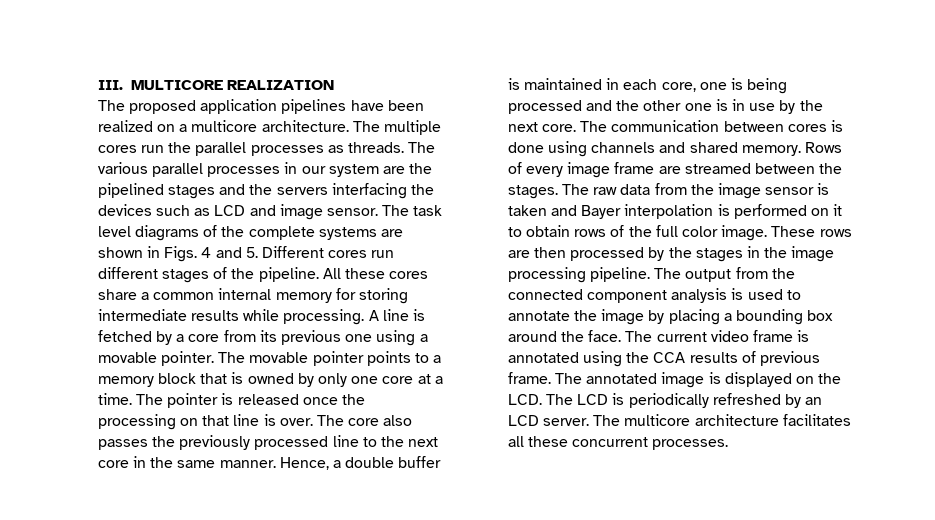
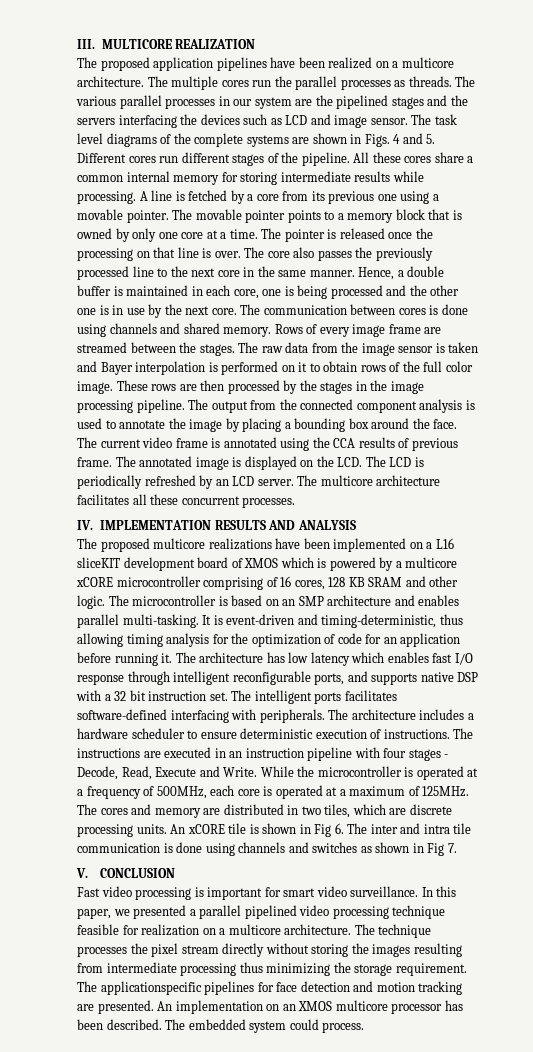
+ IV. IMPLEMENTATION RESULTS AND ANALYSIS
+ The proposed multicore realizations have been implemented on a L16 sliceKIT development board of XMOS which is powered by a multicore xCORE microcontroller comprising of 16 cores, 128 KB SRAM and other logic. The microcontroller is based on an SMP architecture and enables parallel multi-tasking. It is event-driven and timing-deterministic, thus allowing timing analysis for the optimization of code for an application before running it. The architecture has low latency which enables fast I/O response through intelligent reconfigurable ports, and supports native DSP with a 32 bit instruction set. The intelligent ports facilitates software-defined interfacing with peripherals. The architecture includes a hardware scheduler to ensure deterministic execution of instructions. The instructions are executed in an instruction pipeline with four stages - Decode, Read, Execute and Write. While the microcontroller is operated at a frequency of 500MHz, each core is operated at a maximum of 125MHz. The cores and memory are distributed in two tiles, which are discrete processing units. An xCORE tile is shown in Fig 6. The inter and intra tile communication is done using channels and switches as shown in Fig 7.
+ V. CONCLUSION
+ Fast video processing is important for smart video surveillance. In this paper, we presented a parallel pipelined video processing technique feasible for realization on a multicore architecture. The technique processes the pixel stream directly without storing the images resulting from intermediate processing thus minimizing the storage requirement. The applicationspecific pipelines for face detection and motion tracking are presented. An implementation on an XMOS multicore processor has been described. The embedded system could process.

